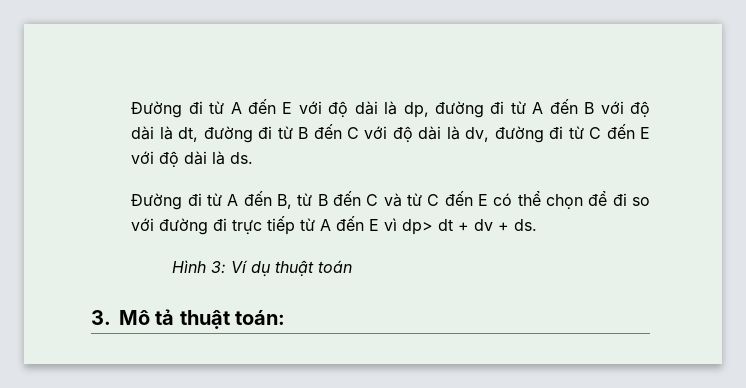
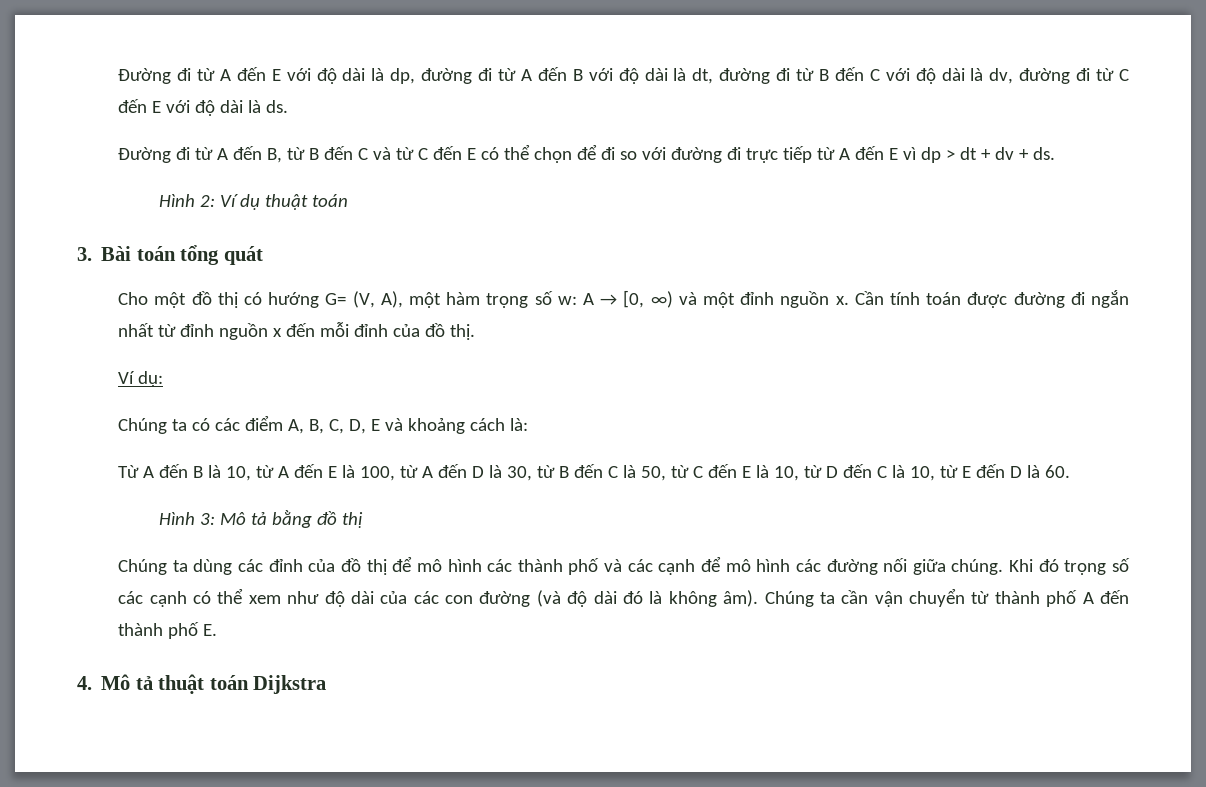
- Đường đi từ A đến B, từ B đến C và từ C đến E có thể chọn để đi so với đường đi trực tiếp từ A đến E vì dp> dt + dv + ds.
+ Đường đi từ A đến B, từ B đến C và từ C đến E có thể chọn để đi so với đường đi trực tiếp từ A đến E vì dp > dt + dv + ds.
- Hình 3: Ví dụ thuật toán
+ Hình 2: Ví dụ thuật toán
- 3. Mô tả thuật toán:
+ 3. Bài toán tổng quát
+ Cho một đồ thị có hướng G= (V, A), một hàm trọng số w: A → [0, ∞) và một đỉnh nguồn x. Cần tính toán được đường đi ngắn nhất từ đỉnh nguồn x đến mỗi đỉnh của đồ thị.
+ Ví dụ:
+ Chúng ta có các điểm A, B, C, D, E và khoảng cách là:
+ Từ A đến B là 10, từ A đến E là 100, từ A đến D là 30, từ B đến C là 50, từ C đến E là 10, từ D đến C là 10, từ E đến D là 60.
+ Hình 3: Mô tả bằng đồ thị
+ Chúng ta dùng các đỉnh của đồ thị để mô hình các thành phố và các cạnh để mô hình các đường nối giữa chúng. Khi đó trọng số các cạnh có thể xem như độ dài của các con đường (và độ dài đó là không âm). Chúng ta cần vận chuyển từ thành phố A đến thành phố E.
+ 4. Mô tả thuật toán Dijkstra

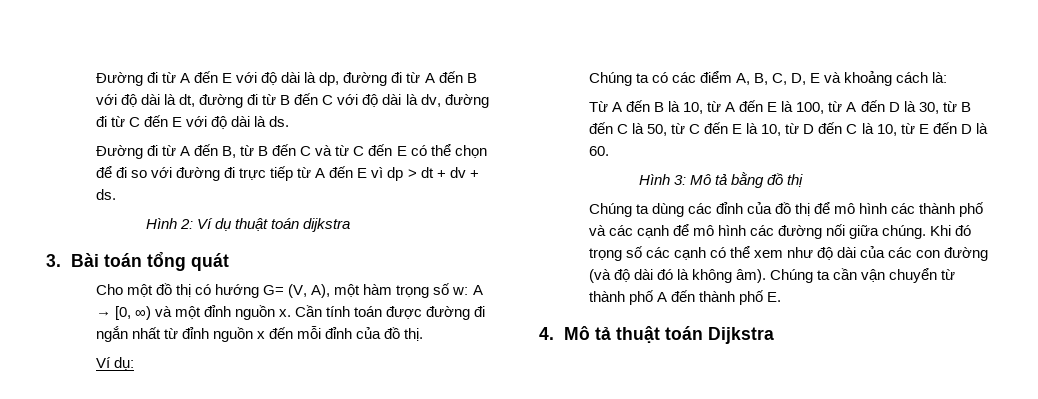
- Hình 2: Ví dụ thuật toán
+ Hình 2: Ví dụ thuật toán dijkstra

